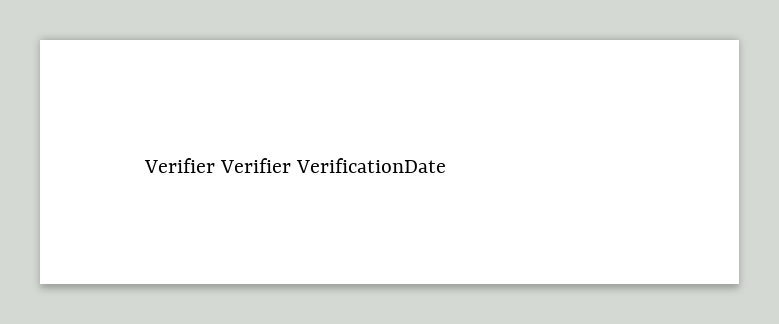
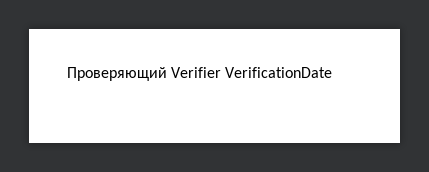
- Verifier Verifier VerificationDate
+ Проверяющий Verifier VerificationDate

